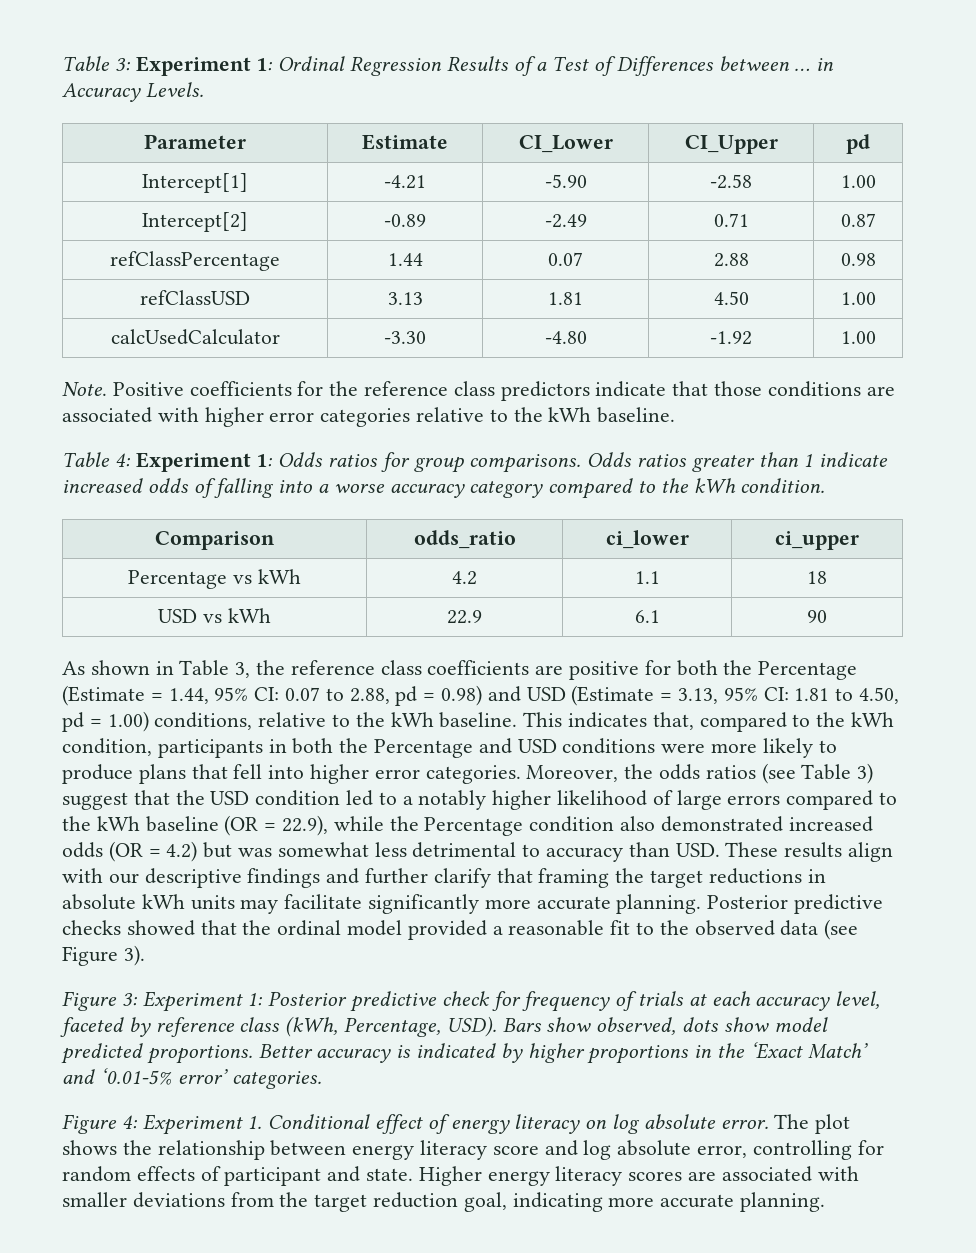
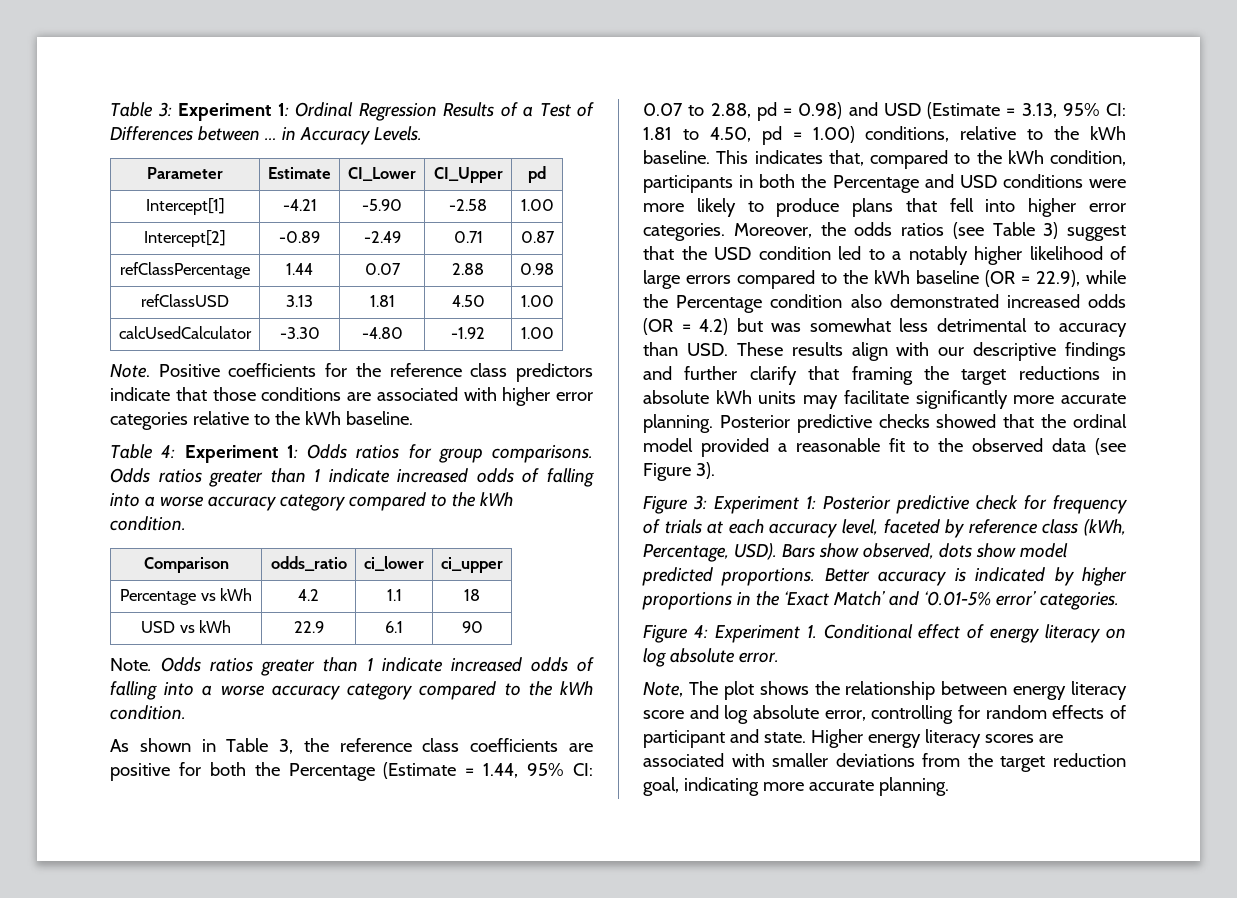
+ Note. Odds ratios greater than 1 indicate increased odds of falling into a worse accuracy category compared to the kWh condition.
- Figure 4: Experiment 1. Conditional effect of energy literacy on log absolute error. The plot shows the relationship between energy literacy score and log absolute error, controlling for random effects of participant and state.
+ Figure 4: Experiment 1. Conditional effect of energy literacy on log absolute error.
+ Note, The plot shows the relationship between energy literacy score and log absolute error, controlling for random effects of participant and state.

